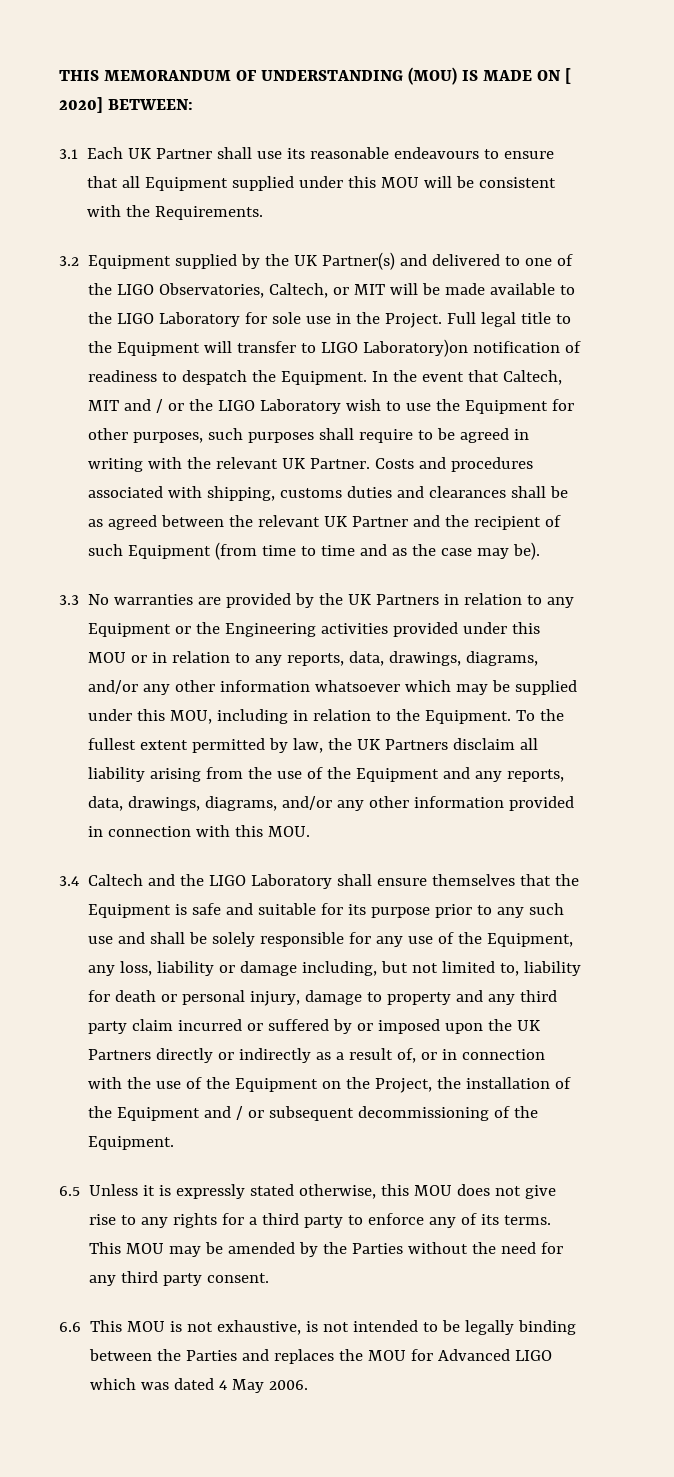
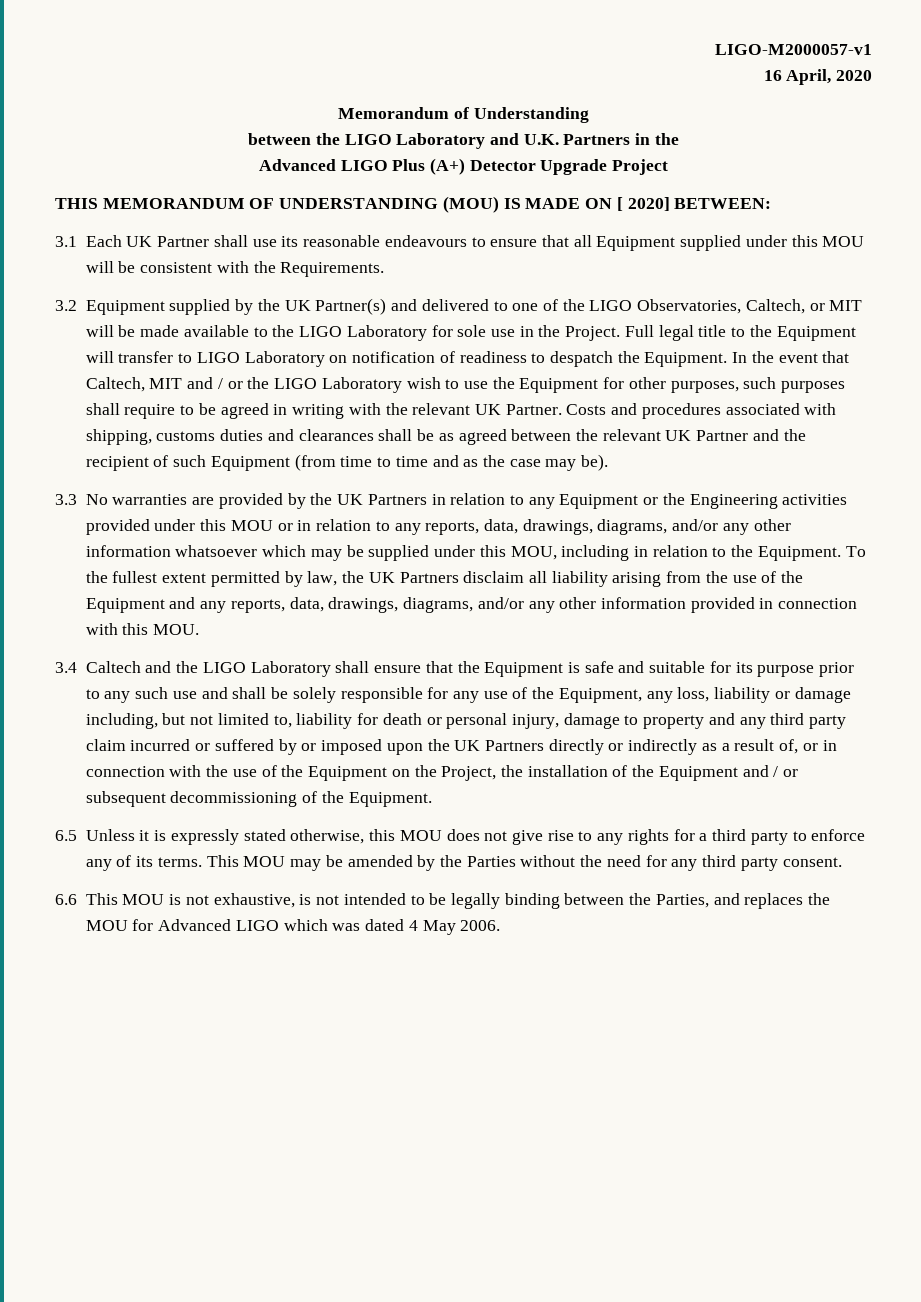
+ LIGO-M2000057-v1
+ 16 April, 2020
+ Memorandum of Understanding
+ between the LIGO Laboratory and U.K. Partners in the
+ Advanced LIGO Plus (A+) Detector Upgrade Project
- Full legal title to the Equipment will transfer to LIGO Laboratory)on notification of readiness to despatch the Equipment.
+ Full legal title to the Equipment will transfer to LIGO Laboratory on notification of readiness to despatch the Equipment.
- 3.4 Caltech and the LIGO Laboratory shall ensure themselves that the Equipment is safe and suitable for its purpose prior to any such use and shall be solely responsible for any use of the Equipment, any loss, liability or damage including, but not limited to, liability for death or personal injury, damage to property and any third party claim incurred or suffered by or imposed upon the UK Partners directly or indirectly as a result of, or in connection with the use of the Equipment on the Project, the installation of the Equipment and / or subsequent decommissioning of the Equipment.
+ 3.4 Caltech and the LIGO Laboratory shall ensure that the Equipment is safe and suitable for its purpose prior to any such use and shall be solely responsible for any use of the Equipment, any loss, liability or damage including, but not limited to, liability for death or personal injury, damage to property and any third party claim incurred or suffered by or imposed upon the UK Partners directly or indirectly as a result of, or in connection with the use of the Equipment on the Project, the installation of the Equipment and / or subsequent decommissioning of the Equipment.
- 6.6 This MOU is not exhaustive, is not intended to be legally binding between the Parties and replaces the MOU for Advanced LIGO which was dated 4 May 2006.
+ 6.6 This MOU is not exhaustive, is not intended to be legally binding between the Parties, and replaces the MOU for Advanced LIGO which was dated 4 May 2006.

